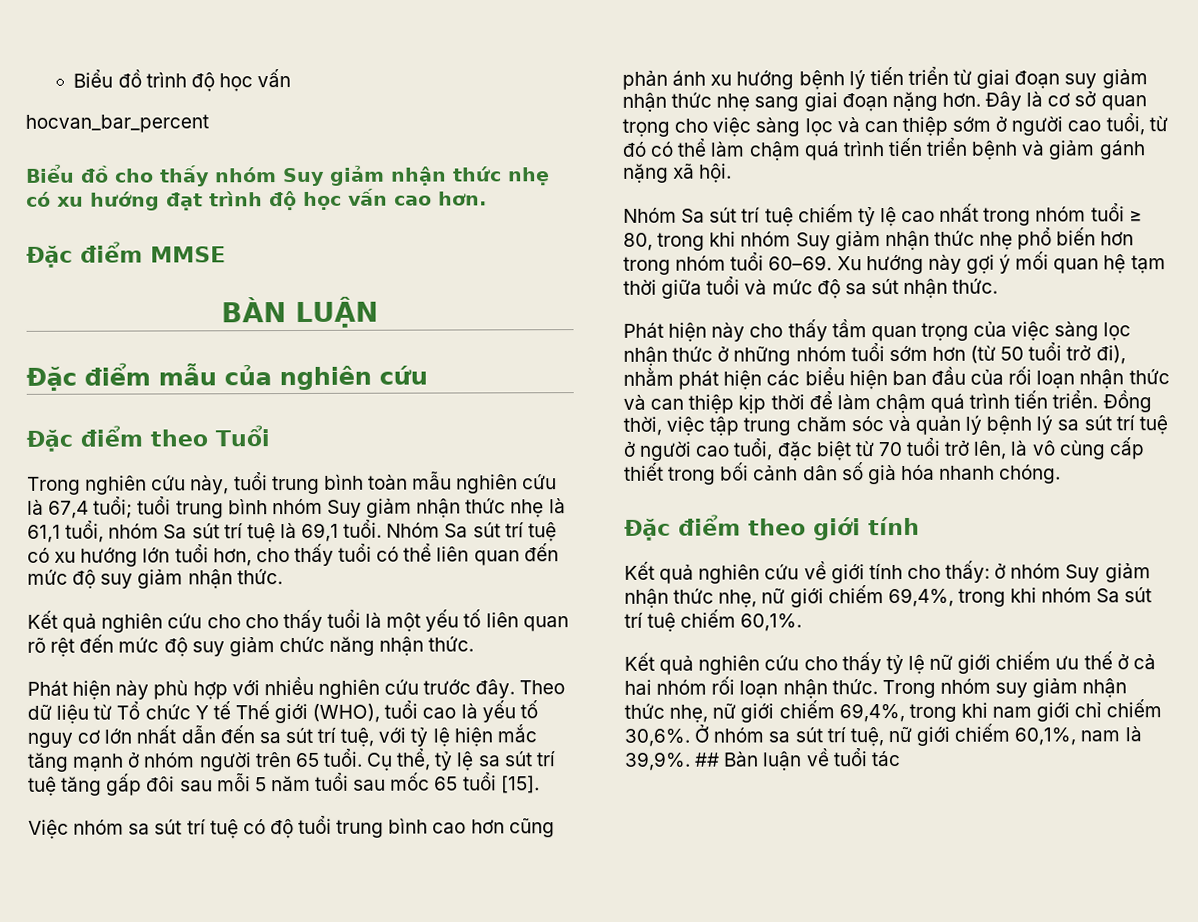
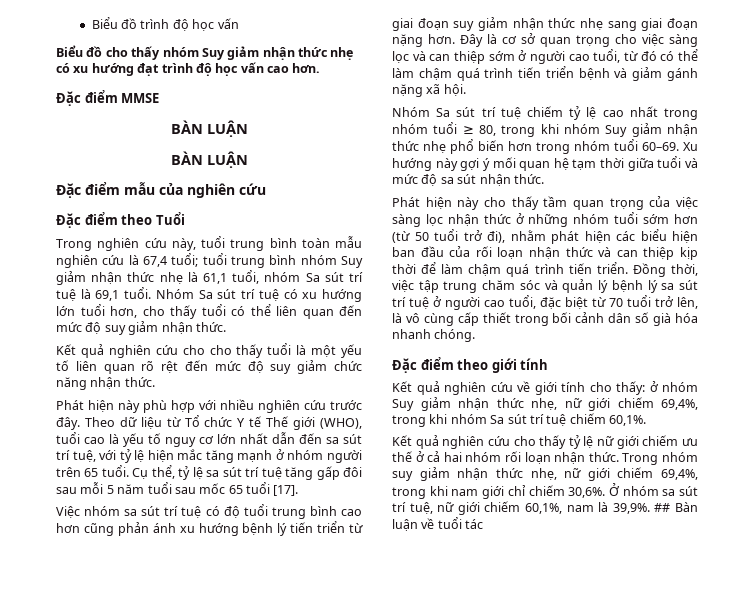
- hocvan_bar_percent
  Đặc điểm MMSE
+ BÀN LUẬN
- Cụ thể, tỷ lệ sa sút trí tuệ tăng gấp đôi sau mỗi 5 năm tuổi sau mốc 65 tuổi [15].
+ Cụ thể, tỷ lệ sa sút trí tuệ tăng gấp đôi sau mỗi 5 năm tuổi sau mốc 65 tuổi [17].

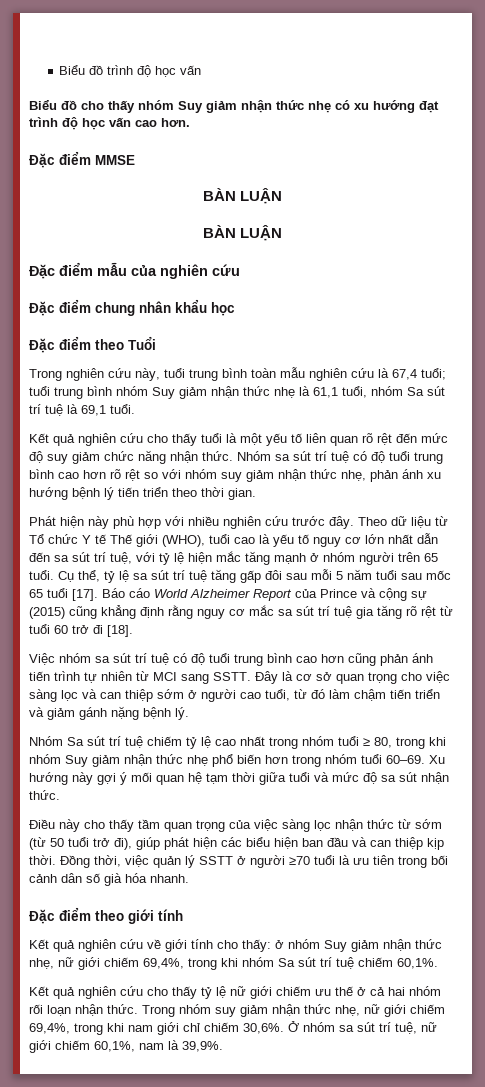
+ Đặc điểm chung nhân khẩu học
- Trong nghiên cứu này, tuổi trung bình toàn mẫu nghiên cứu là 67,4 tuổi; tuổi trung bình nhóm Suy giảm nhận thức nhẹ là 61,1 tuổi, nhóm Sa sút trí tuệ là 69,1 tuổi. Nhóm Sa sút trí tuệ có xu hướng lớn tuổi hơn, cho thấy tuổi có thể liên quan đến mức độ suy giảm nhận thức.
- Kết quả nghiên cứu cho cho thấy tuổi là một yếu tố liên quan rõ rệt đến mức độ suy giảm chức năng nhận thức.
+ Trong nghiên cứu này, tuổi trung bình toàn mẫu nghiên cứu là 67,4 tuổi; tuổi trung bình nhóm Suy giảm nhận thức nhẹ là 61,1 tuổi, nhóm Sa sút trí tuệ là 69,1 tuổi.
+ Kết quả nghiên cứu cho thấy tuổi là một yếu tố liên quan rõ rệt đến mức độ suy giảm chức năng nhận thức. Nhóm sa sút trí tuệ có độ tuổi trung bình cao hơn rõ rệt so với nhóm suy giảm nhận thức nhẹ, phản ánh xu hướng bệnh lý tiến triển theo thời gian.
+ Báo cáo World Alzheimer Report của Prince và cộng sự (2015) cũng khẳng định rằng nguy cơ mắc sa sút trí tuệ gia tăng rõ rệt từ tuổi 60 trở đi [18].
- Việc nhóm sa sút trí tuệ có độ tuổi trung bình cao hơn cũng phản ánh xu hướng bệnh lý tiến triển từ giai đoạn suy giảm nhận thức nhẹ sang giai đoạn nặng hơn.
+ Việc nhóm sa sút trí tuệ có độ tuổi trung bình cao hơn cũng phản ánh tiến trình tự nhiên từ MCI sang SSTT.
- Đây là cơ sở quan trọng cho việc sàng lọc và can thiệp sớm ở người cao tuổi, từ đó có thể làm chậm quá trình tiến triển bệnh và giảm gánh nặng xã hội.
+ Đây là cơ sở quan trọng cho việc sàng lọc và can thiệp sớm ở người cao tuổi, từ đó làm chậm tiến triển và giảm gánh nặng bệnh lý.
- Phát hiện này cho thấy tầm quan trọng của việc sàng lọc nhận thức ở những nhóm tuổi sớm hơn (từ 50 tuổi trở đi), nhằm phát hiện các biểu hiện ban đầu của rối loạn nhận thức và can thiệp kịp thời để làm chậm quá trình tiến triển. Đồng thời, việc tập trung chăm sóc và quản lý bệnh lý sa sút trí tuệ ở người cao tuổi, đặc biệt từ 70 tuổi trở lên, là vô cùng cấp thiết trong bối cảnh dân số già hóa nhanh chóng.
+ Điều này cho thấy tầm quan trọng của việc sàng lọc nhận thức từ sớm (từ 50 tuổi trở đi), giúp phát hiện các biểu hiện ban đầu và can thiệp kịp thời. Đồng thời, việc quản lý SSTT ở người ≥70 tuổi là ưu tiên trong bối cảnh dân số già hóa nhanh.
- ## Bàn luận về tuổi tác

